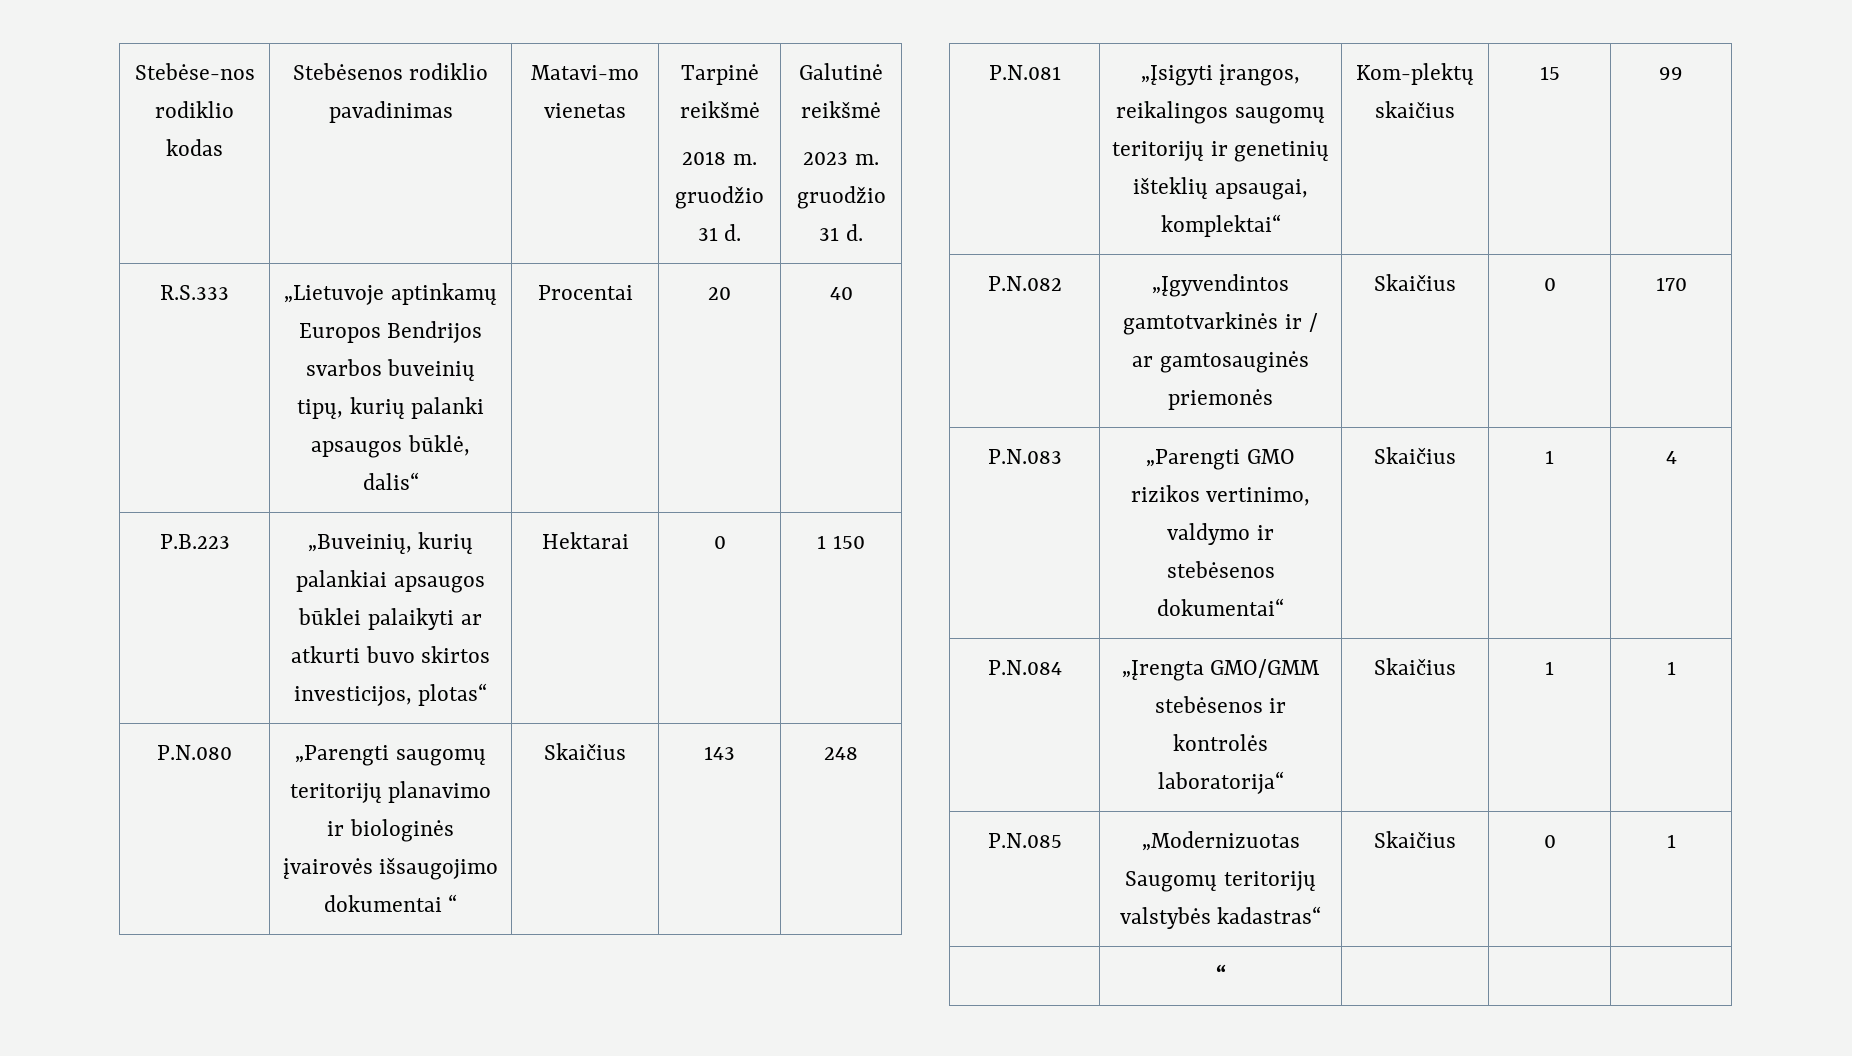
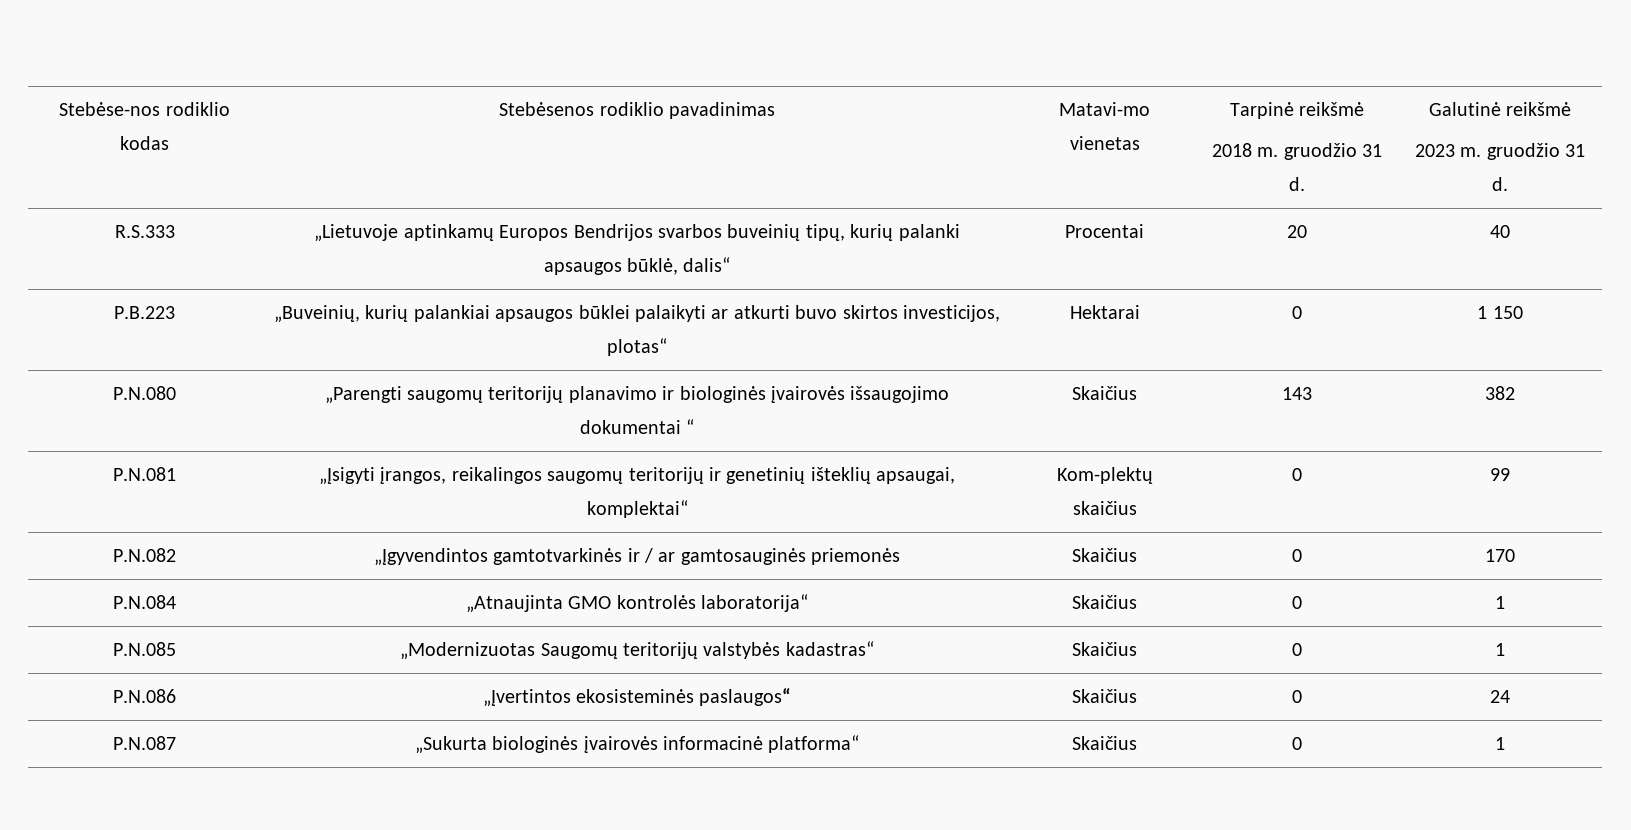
- P.N.080 | „Parengti saugomų teritorijų planavimo ir biologinės įvairovės išsaugojimo dokumentai “ | Skaičius | 143 | 248
+ P.N.080 | „Parengti saugomų teritorijų planavimo ir biologinės įvairovės išsaugojimo dokumentai “ | Skaičius | 143 | 382
- P.N.081 | „Įsigyti įrangos, reikalingos saugomų teritorijų ir genetinių išteklių apsaugai, komplektai“ | Kom-plektų skaičius | 15 | 99
+ P.N.081 | „Įsigyti įrangos, reikalingos saugomų teritorijų ir genetinių išteklių apsaugai, komplektai“ | Kom-plektų skaičius | 0 | 99
- P.N.083 | „Parengti GMO rizikos vertinimo, valdymo ir stebėsenos dokumentai“ | Skaičius | 1 | 4
- P.N.084 | „Įrengta GMO/GMM stebėsenos ir kontrolės laboratorija“ | Skaičius | 1 | 1
+ P.N.084 | „Atnaujinta GMO kontrolės laboratorija“ | Skaičius | 0 | 1
- | “ | | |
+ P.N.086 | „Įvertintos ekosisteminės paslaugos“ | Skaičius | 0 | 24
+ P.N.087 | „Sukurta biologinės įvairovės informacinė platforma“ | Skaičius | 0 | 1

